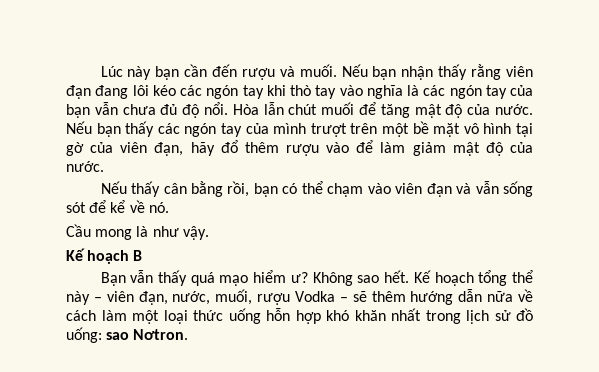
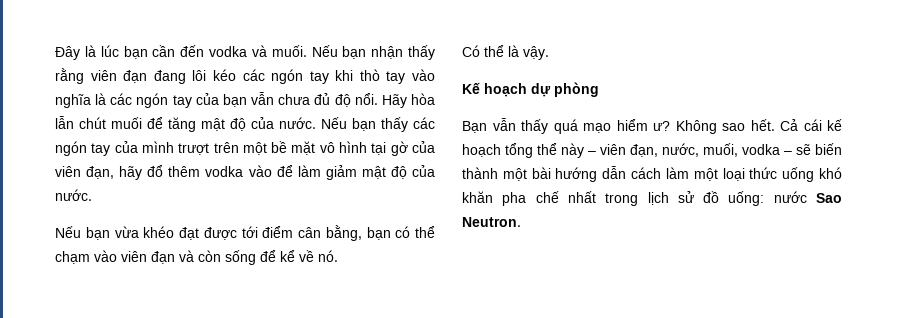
- Lúc này bạn cần đến rượu và muối.
+ Đây là lúc bạn cần đến vodka và muối.
- Hòa lẫn chút muối để tăng mật độ của nước.
+ Hãy hòa lẫn chút muối để tăng mật độ của nước.
- Nếu bạn thấy các ngón tay của mình trượt trên một bề mặt vô hình tại gờ của viên đạn, hãy đổ thêm rượu vào để làm giảm mật độ của nước.
+ Nếu bạn thấy các ngón tay của mình trượt trên một bề mặt vô hình tại gờ của viên đạn, hãy đổ thêm vodka vào để làm giảm mật độ của nước.
- Nếu thấy cân bằng rồi, bạn có thể chạm vào viên đạn và vẫn sống sót để kể về nó.
+ Nếu bạn vừa khéo đạt được tới điểm cân bằng, bạn có thể chạm vào viên đạn và còn sống để kể về nó.
- Cầu mong là như vậy.
+ Có thể là vậy.
- Kế hoạch B
+ Kế hoạch dự phòng
- Kế hoạch tổng thể này – viên đạn, nước, muối, rượu Vodka – sẽ thêm hướng dẫn nữa về cách làm một loại thức uống hỗn hợp khó khăn nhất trong lịch sử đồ uống: sao Nơtron.
+ Cả cái kế hoạch tổng thể này – viên đạn, nước, muối, vodka – sẽ biến thành một bài hướng dẫn cách làm một loại thức uống khó khăn pha chế nhất trong lịch sử đồ uống: nước Sao Neutron.

